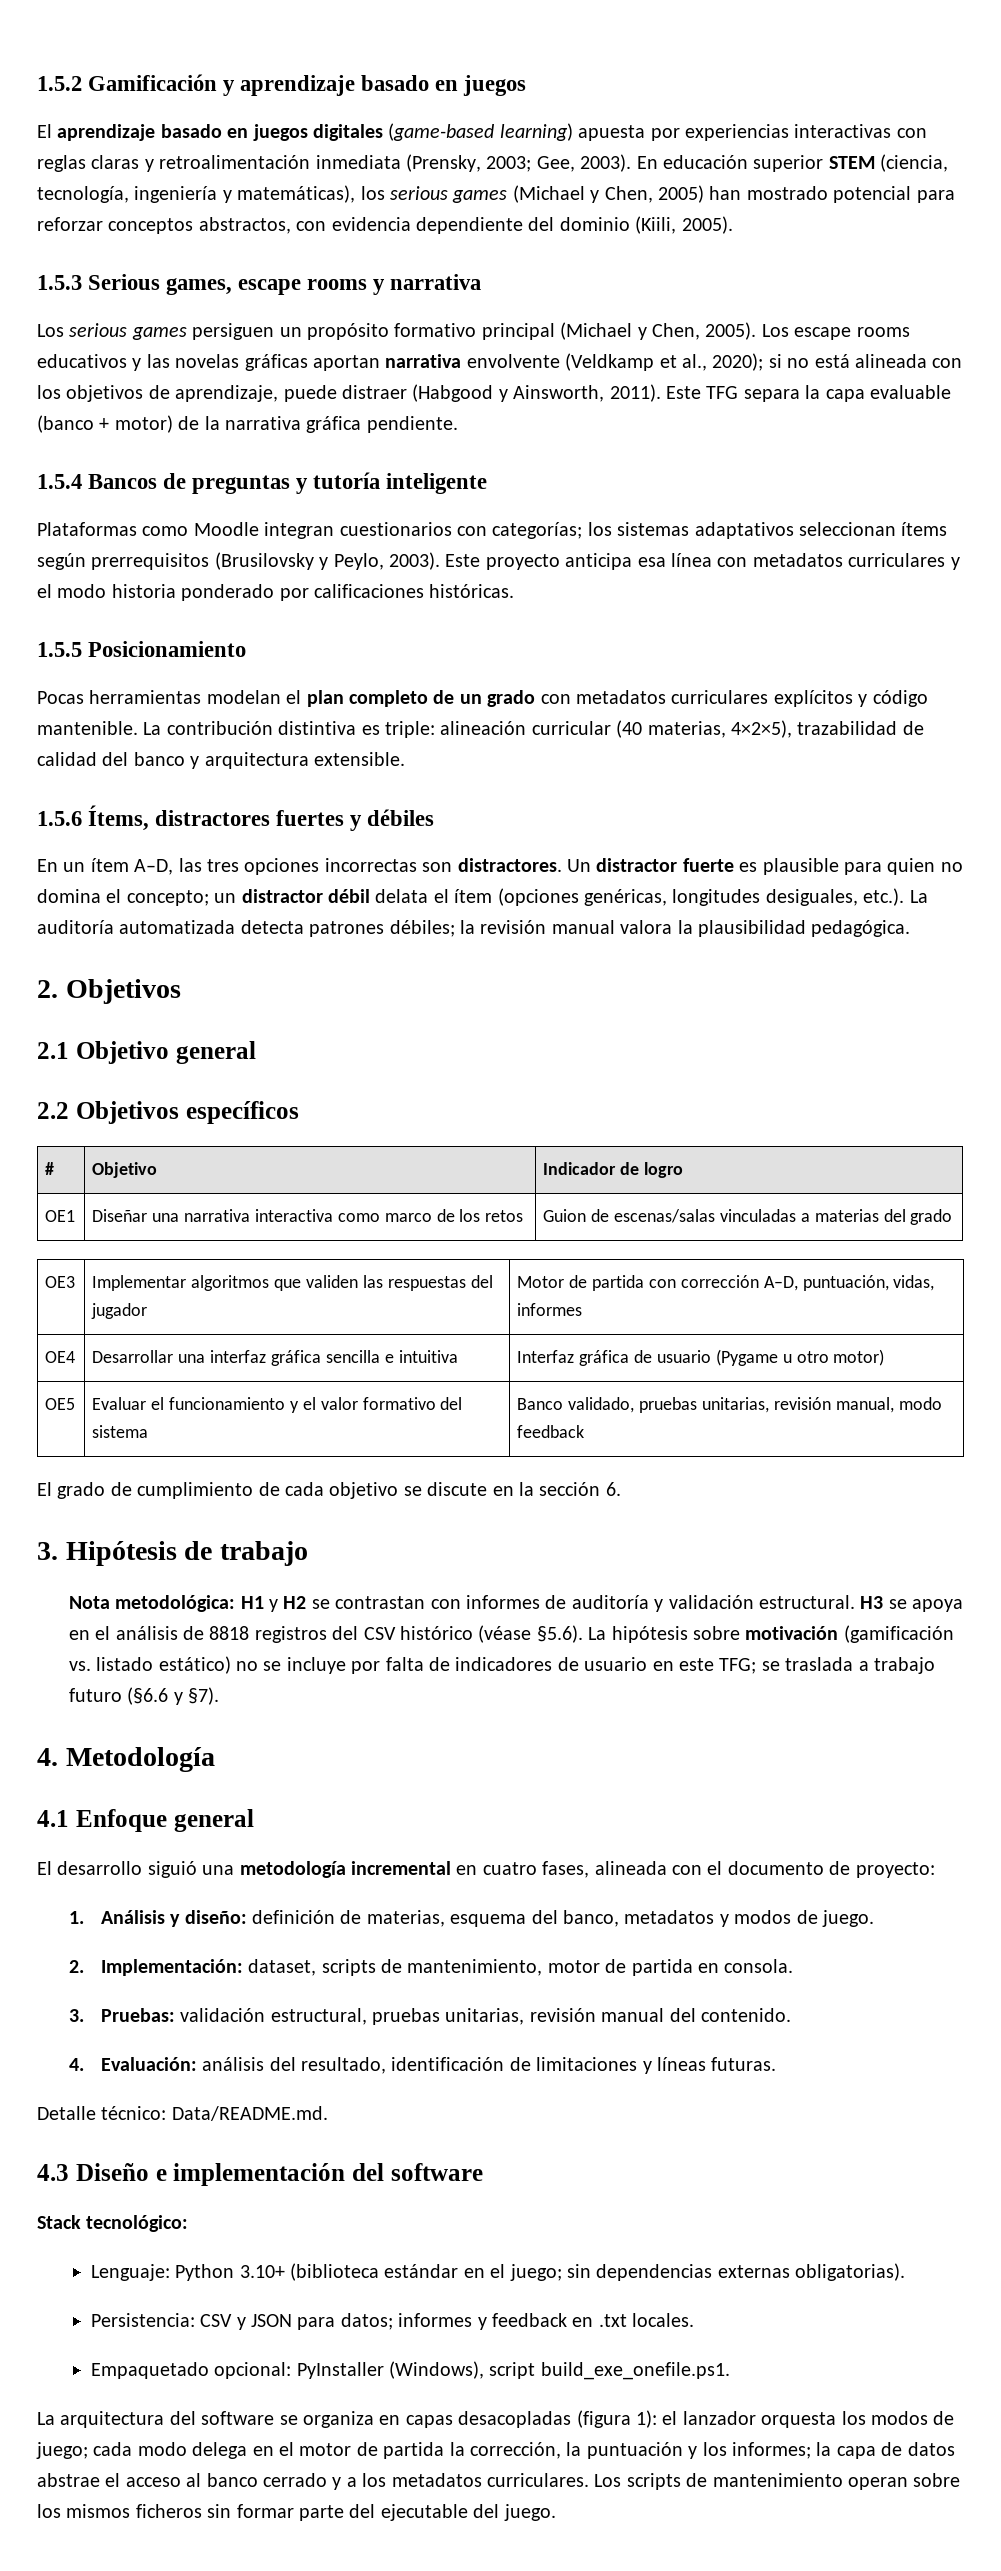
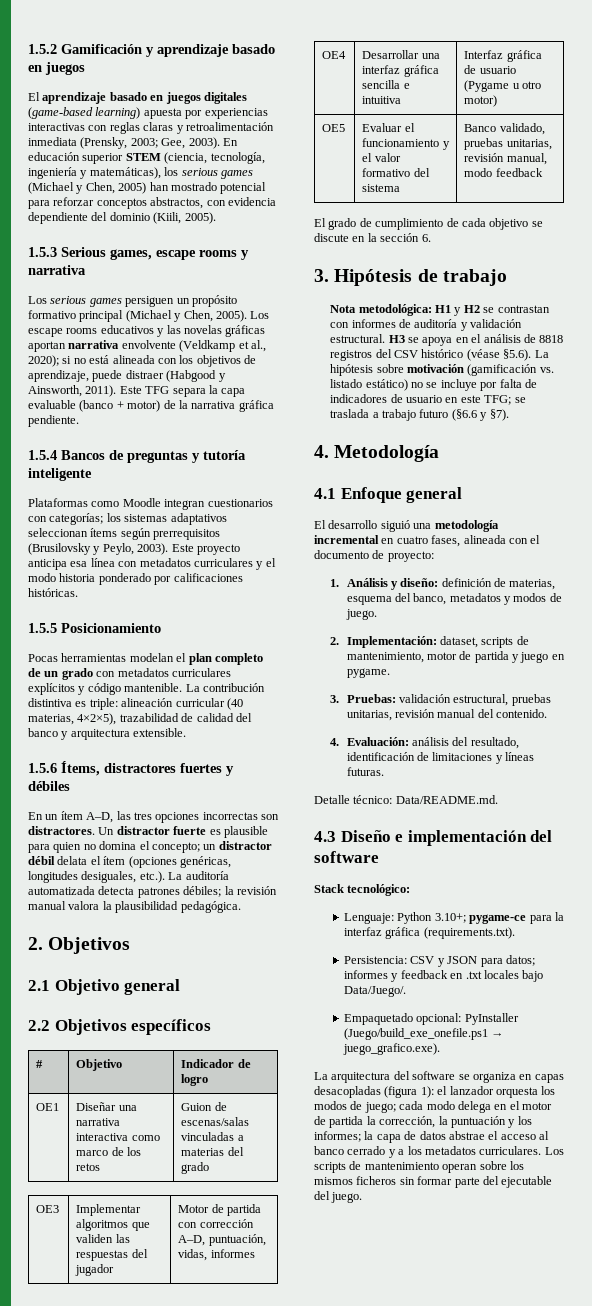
- 2. Implementación: dataset, scripts de mantenimiento, motor de partida en consola.
+ 2. Implementación: dataset, scripts de mantenimiento, motor de partida y juego en pygame.
- Lenguaje: Python 3.10+ (biblioteca estándar en el juego; sin dependencias externas obligatorias).
+ Lenguaje: Python 3.10+; pygame-ce para la interfaz gráfica (requirements.txt).
- Persistencia: CSV y JSON para datos; informes y feedback en .txt locales.
+ Persistencia: CSV y JSON para datos; informes y feedback en .txt locales bajo Data/Juego/.
- Empaquetado opcional: PyInstaller (Windows), script build_exe_onefile.ps1.
+ Empaquetado opcional: PyInstaller (Juego/build_exe_onefile.ps1 → juego_grafico.exe).

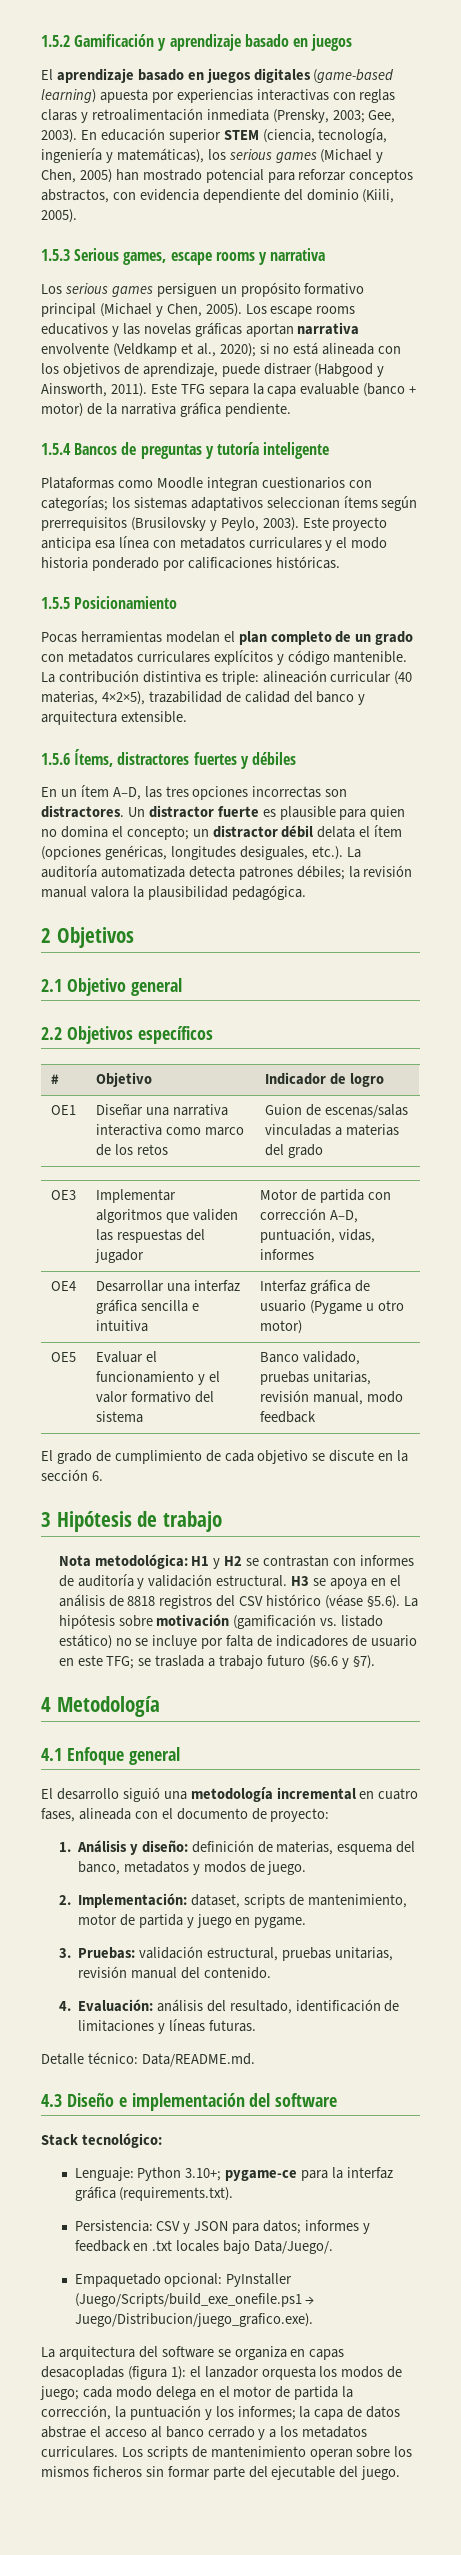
- 2. Objetivos
+ 2 Objetivos
- 3. Hipótesis de trabajo
+ 3 Hipótesis de trabajo
- 4. Metodología
+ 4 Metodología
- Empaquetado opcional: PyInstaller (Juego/build_exe_onefile.ps1 → juego_grafico.exe).
+ Empaquetado opcional: PyInstaller (Juego/Scripts/build_exe_onefile.ps1 → Juego/Distribucion/juego_grafico.exe).

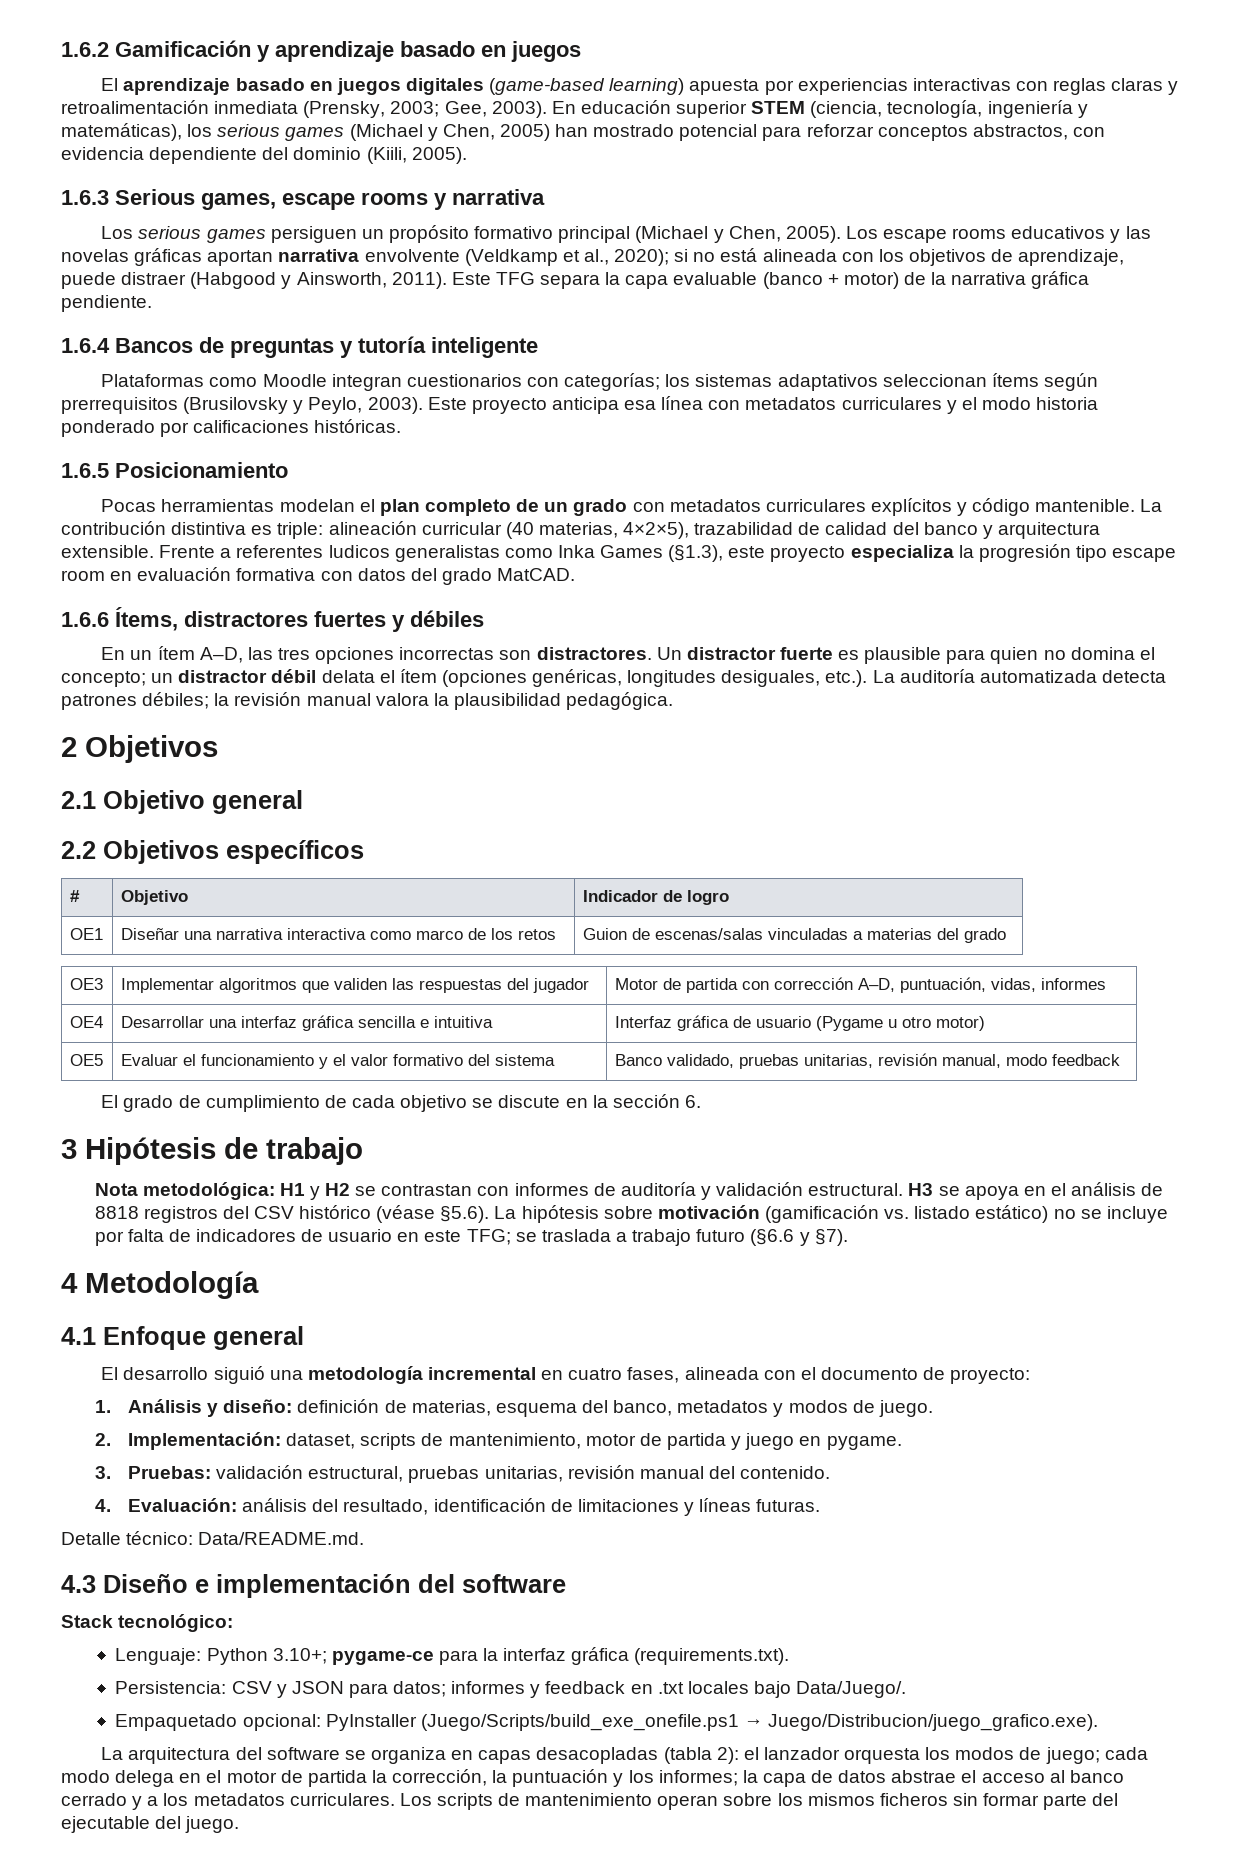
- 1.5.2 Gamificación y aprendizaje basado en juegos
+ 1.6.2 Gamificación y aprendizaje basado en juegos
- 1.5.3 Serious games, escape rooms y narrativa
+ 1.6.3 Serious games, escape rooms y narrativa
- 1.5.4 Bancos de preguntas y tutoría inteligente
+ 1.6.4 Bancos de preguntas y tutoría inteligente
- 1.5.5 Posicionamiento
+ 1.6.5 Posicionamiento
- La contribución distintiva es triple: alineación curricular (40 materias, 4×2×5), trazabilidad de calidad del banco y arquitectura extensible.
- 1.5.6 Ítems, distractores fuertes y débiles
+ La contribución distintiva es triple: alineación curricular (40 materias, 4×2×5), trazabilidad de calidad del banco y arquitectura extensible. Frente a referentes ludicos generalistas como Inka Games (§1.3), este proyecto especializa la progresión tipo escape room en evaluación formativa con datos del grado MatCAD.
+ 1.6.6 Ítems, distractores fuertes y débiles
- La arquitectura del software se organiza en capas desacopladas (figura 1): el lanzador orquesta los modos de juego; cada modo delega en el motor de partida la corrección, la puntuación y los informes; la capa de datos abstrae el acceso al banco cerrado y a los metadatos curriculares.
+ La arquitectura del software se organiza en capas desacopladas (tabla 2): el lanzador orquesta los modos de juego; cada modo delega en el motor de partida la corrección, la puntuación y los informes; la capa de datos abstrae el acceso al banco cerrado y a los metadatos curriculares.

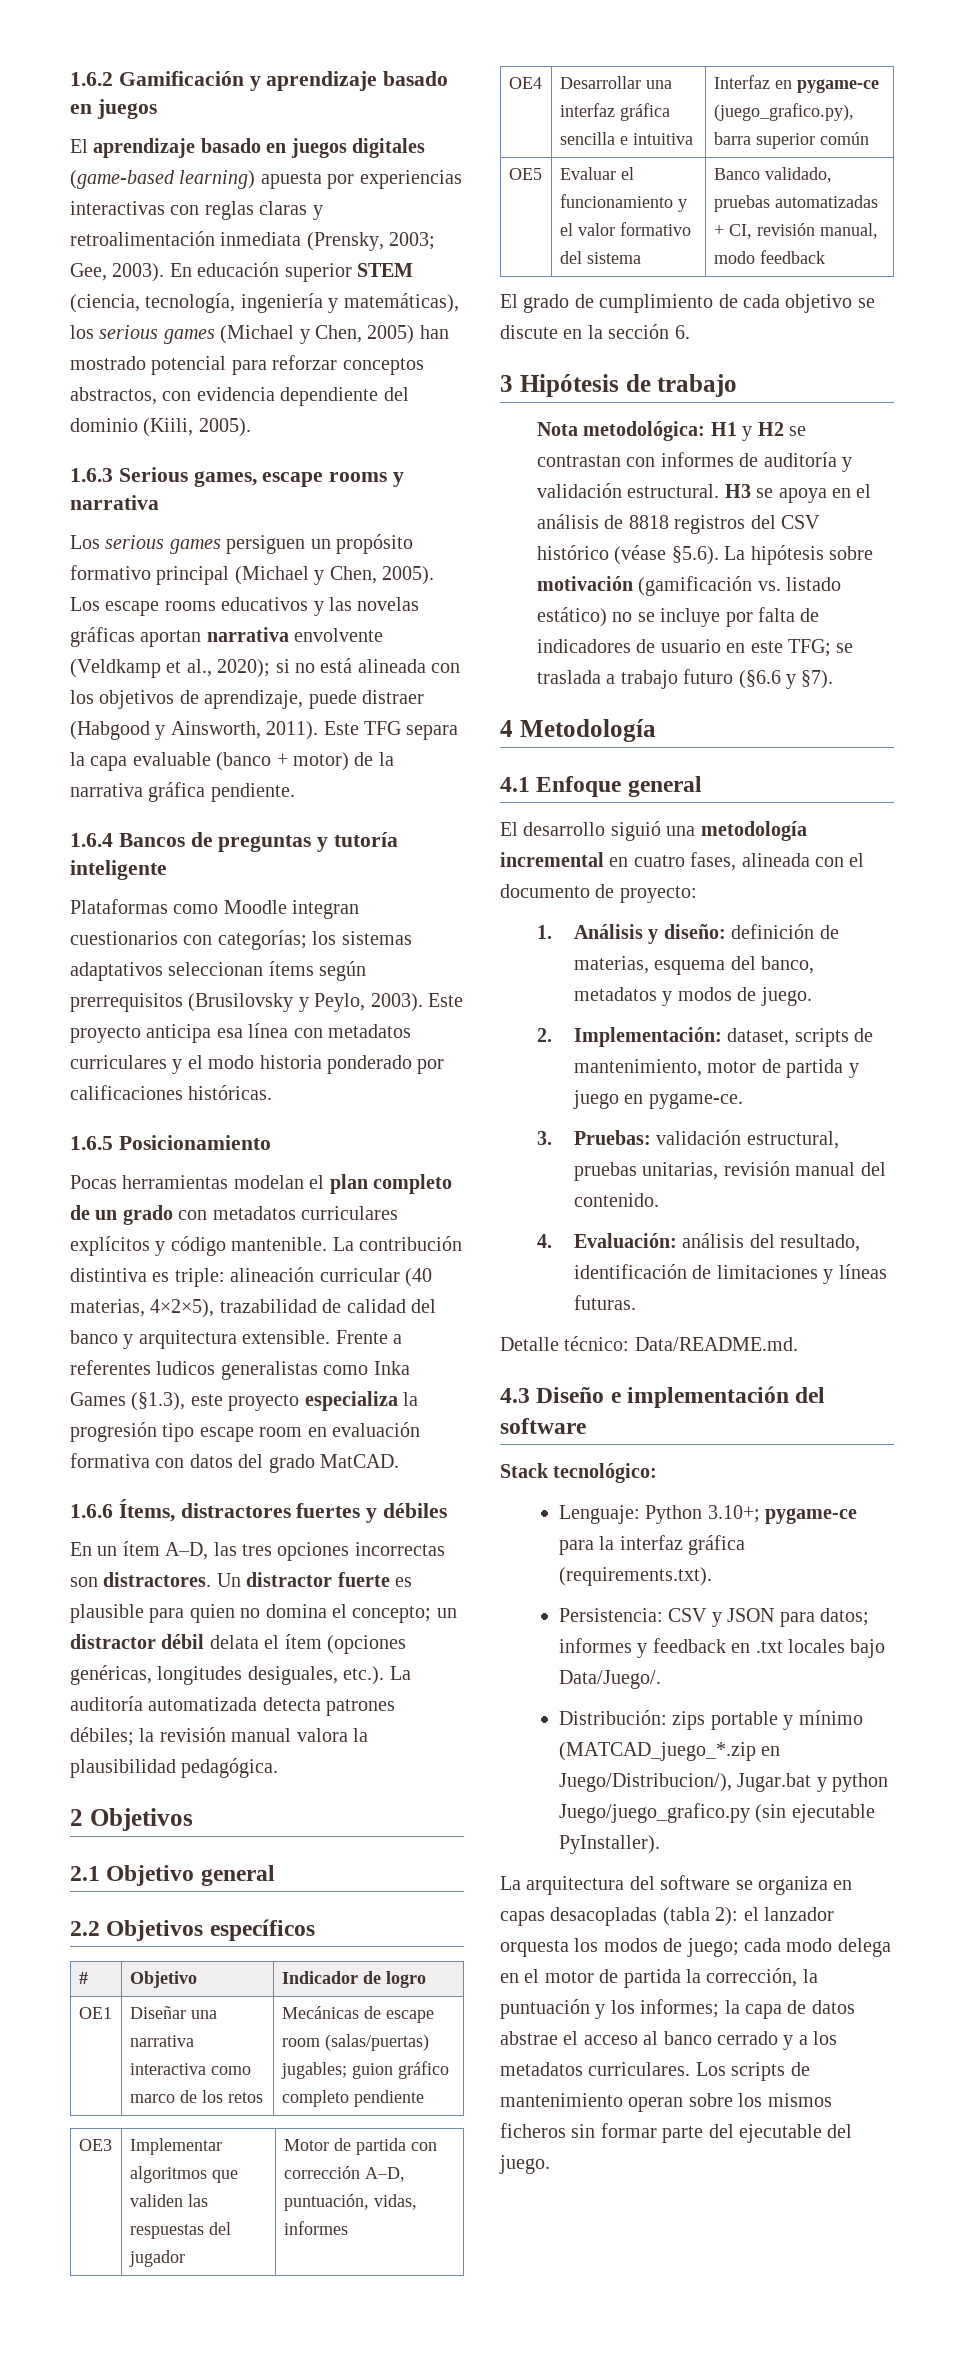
- OE1 | Diseñar una narrativa interactiva como marco de los retos | Guion de escenas/salas vinculadas a materias del grado
+ OE1 | Diseñar una narrativa interactiva como marco de los retos | Mecánicas de escape room (salas/puertas) jugables; guion gráfico completo pendiente
- OE4 | Desarrollar una interfaz gráfica sencilla e intuitiva | Interfaz gráfica de usuario (Pygame u otro motor)
+ OE4 | Desarrollar una interfaz gráfica sencilla e intuitiva | Interfaz en pygame-ce (juego_grafico.py), barra superior común
- OE5 | Evaluar el funcionamiento y el valor formativo del sistema | Banco validado, pruebas unitarias, revisión manual, modo feedback
+ OE5 | Evaluar el funcionamiento y el valor formativo del sistema | Banco validado, pruebas automatizadas + CI, revisión manual, modo feedback
- 2. Implementación: dataset, scripts de mantenimiento, motor de partida y juego en pygame.
+ 2. Implementación: dataset, scripts de mantenimiento, motor de partida y juego en pygame-ce.
- Empaquetado opcional: PyInstaller (Juego/Scripts/build_exe_onefile.ps1 → Juego/Distribucion/juego_grafico.exe).
+ Distribución: zips portable y mínimo (MATCAD_juego_*.zip en Juego/Distribucion/), Jugar.bat y python Juego/juego_grafico.py (sin ejecutable PyInstaller).

